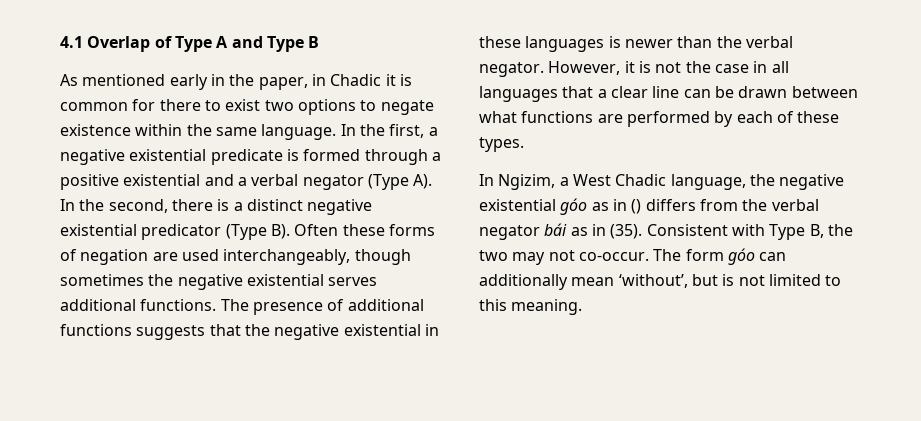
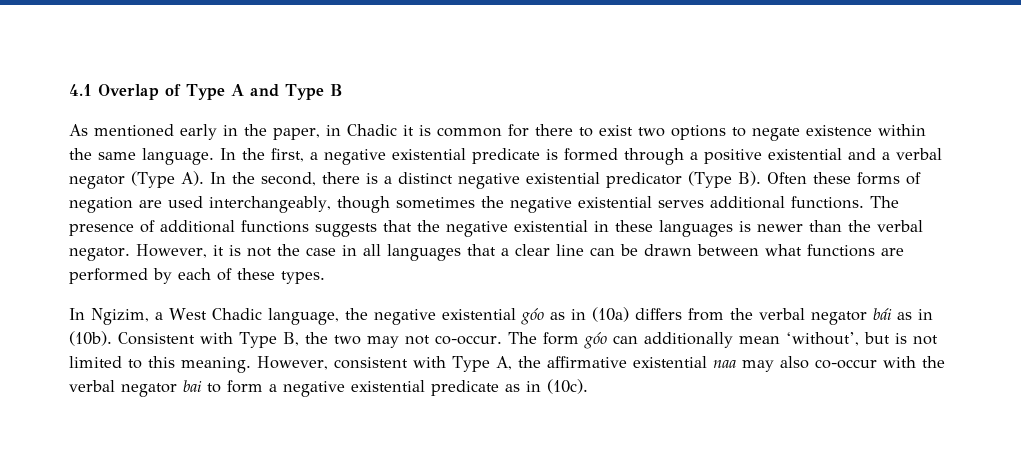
- In Ngizim, a West Chadic language, the negative existential góo as in () differs from the verbal negator bái as in (35).
+ In Ngizim, a West Chadic language, the negative existential góo as in (10a) differs from the verbal negator bái as in (10b).
+ However, consistent with Type A, the affirmative existential naa may also co-occur with the verbal negator bai to form a negative existential predicate as in (10c).

